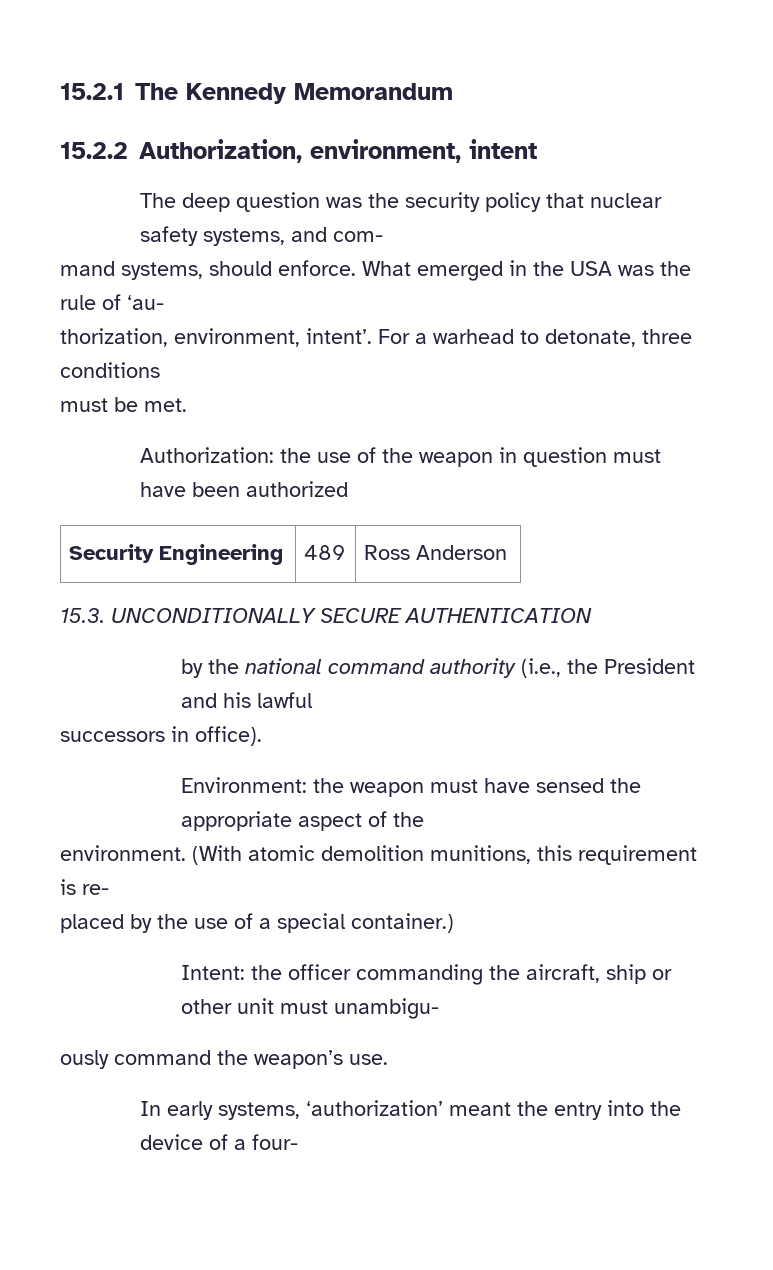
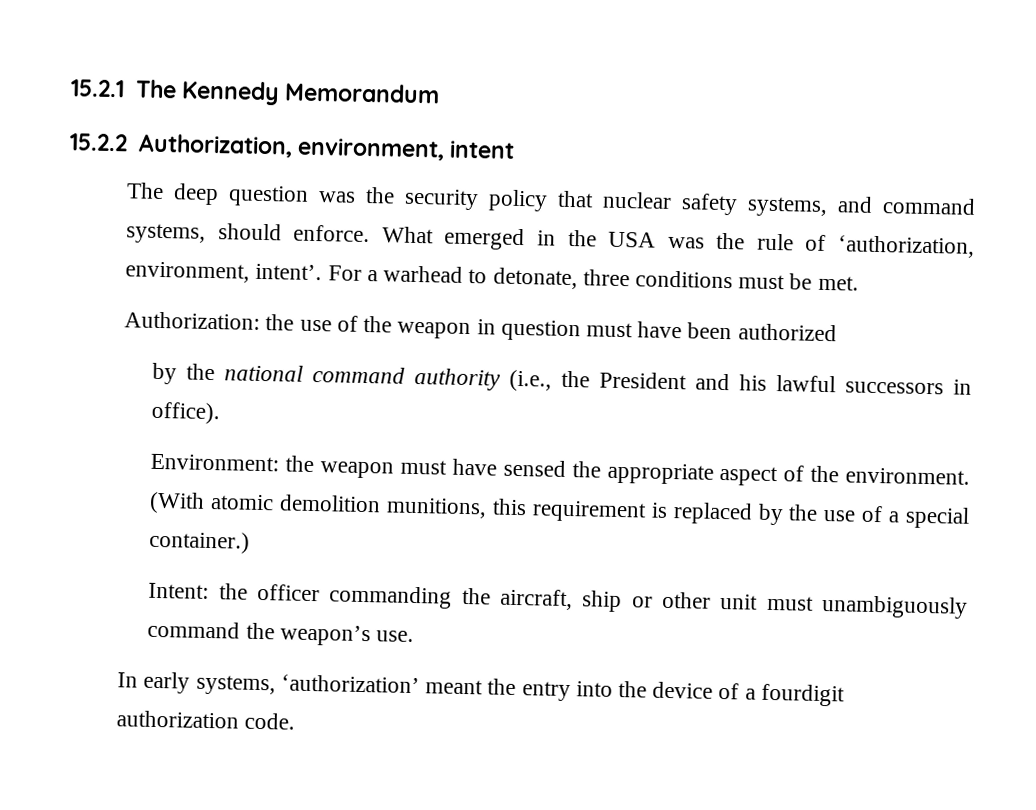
- The deep question was the security policy that nuclear safety systems, and com-
- mand systems, should enforce.
+ The deep question was the security policy that nuclear safety systems, and command systems, should enforce.
- What emerged in the USA was the rule of ‘au-
- thorization, environment, intent’.
+ What emerged in the USA was the rule of ‘authorization, environment, intent’.
- For a warhead to detonate, three conditions
- must be met.
+ For a warhead to detonate, three conditions must be met.
- Security Engineering | 489 | Ross Anderson
- 15.3. UNCONDITIONALLY SECURE AUTHENTICATION
- by the national command authority (i.e., the President and his lawful
- successors in office).
+ by the national command authority (i.e., the President and his lawful successors in office).
- Environment: the weapon must have sensed the appropriate aspect of the
- environment.
+ Environment: the weapon must have sensed the appropriate aspect of the environment.
- (With atomic demolition munitions, this requirement is re-
- placed by the use of a special container.)
+ (With atomic demolition munitions, this requirement is replaced by the use of a special container.)
- Intent: the officer commanding the aircraft, ship or other unit must unambigu-
- ously command the weapon’s use.
+ Intent: the officer commanding the aircraft, ship or other unit must unambiguously command the weapon’s use.
- In early systems, ‘authorization’ meant the entry into the device of a four-
+ In early systems, ‘authorization’ meant the entry into the device of a fourdigit authorization code.

